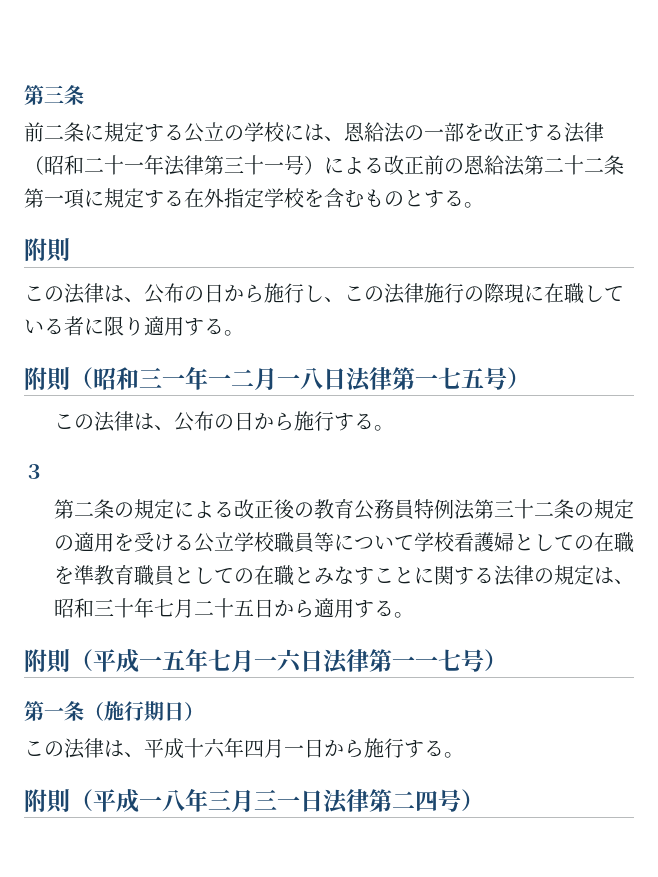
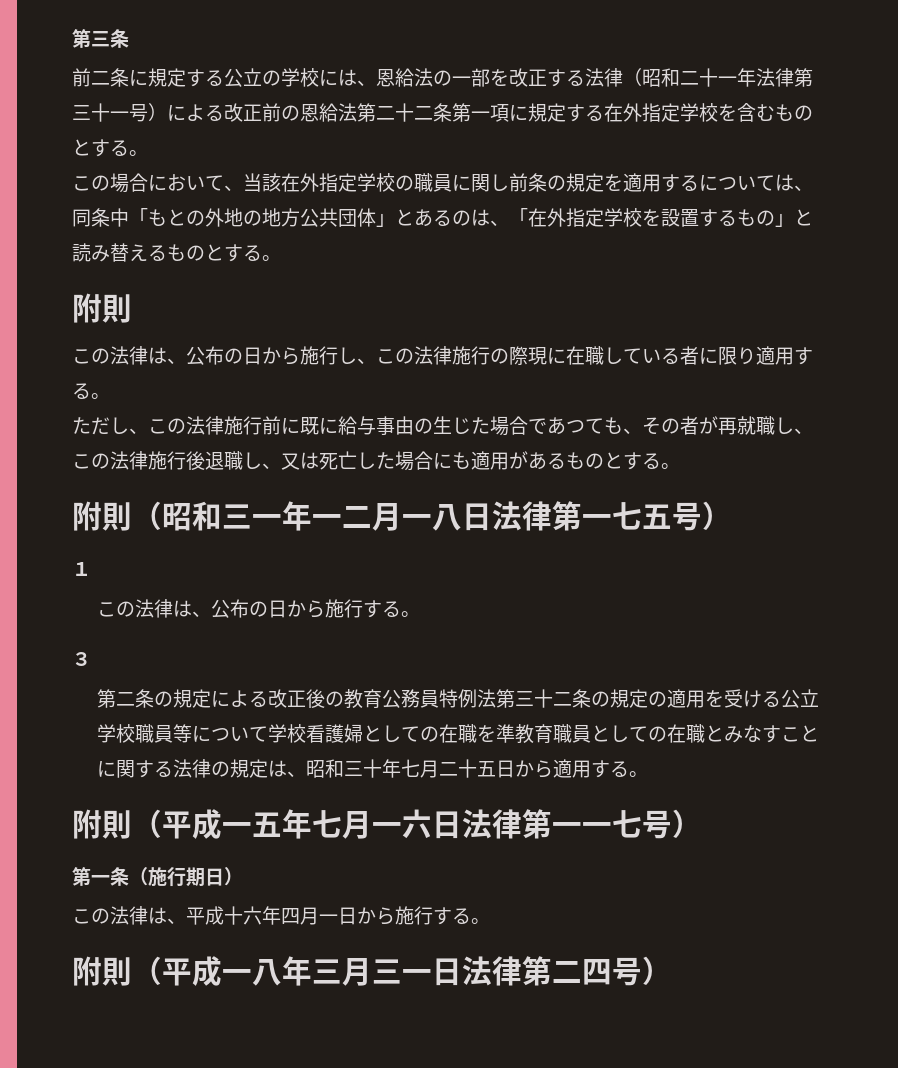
+ この場合において、当該在外指定学校の職員に関し前条の規定を適用するについては、同条中「もとの外地の地方公共団体」とあるのは、「在外指定学校を設置するもの」と読み替えるものとする。
+ ただし、この法律施行前に既に給与事由の生じた場合であつても、その者が再就職し、この法律施行後退職し、又は死亡した場合にも適用があるものとする。
+ １

